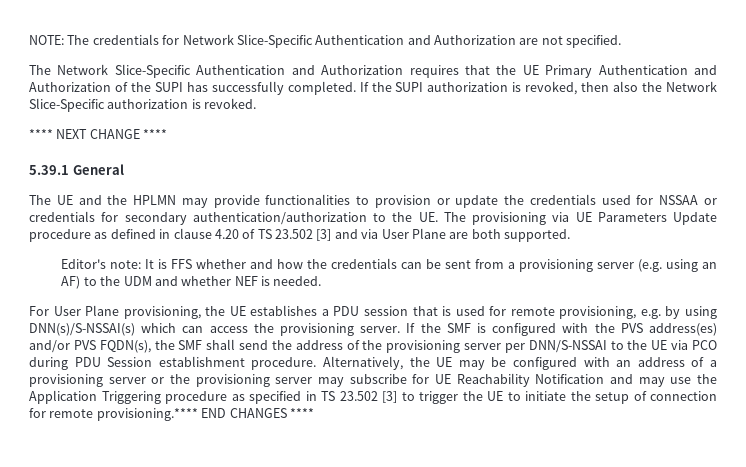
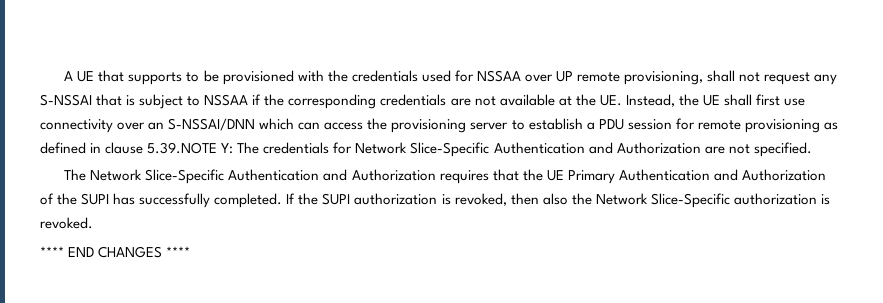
- NOTE: The credentials for Network Slice-Specific Authentication and Authorization are not specified.
+ A UE that supports to be provisioned with the credentials used for NSSAA over UP remote provisioning, shall not request any S-NSSAI that is subject to NSSAA if the corresponding credentials are not available at the UE. Instead, the UE shall first use connectivity over an S-NSSAI/DNN which can access the provisioning server to establish a PDU session for remote provisioning as defined in clause 5.39.NOTE Y: The credentials for Network Slice-Specific Authentication and Authorization are not specified.
- **** NEXT CHANGE ****
- 5.39.1 General
- The UE and the HPLMN may provide functionalities to provision or update the credentials used for NSSAA or credentials for secondary authentication/authorization to the UE. The provisioning via UE Parameters Update procedure as defined in clause 4.20 of TS 23.502 [3] and via User Plane are both supported.
- Editor's note: It is FFS whether and how the credentials can be sent from a provisioning server (e.g. using an AF) to the UDM and whether NEF is needed.
- For User Plane provisioning, the UE establishes a PDU session that is used for remote provisioning, e.g. by using DNN(s)/S-NSSAI(s) which can access the provisioning server. If the SMF is configured with the PVS address(es) and/or PVS FQDN(s), the SMF shall send the address of the provisioning server per DNN/S-NSSAI to the UE via PCO during PDU Session establishment procedure. Alternatively, the UE may be configured with an address of a provisioning server or the provisioning server may subscribe for UE Reachability Notification and may use the Application Triggering procedure as specified in TS 23.502 [3] to trigger the UE to initiate the setup of connection for remote provisioning.**** END CHANGES ****
+ **** END CHANGES ****

